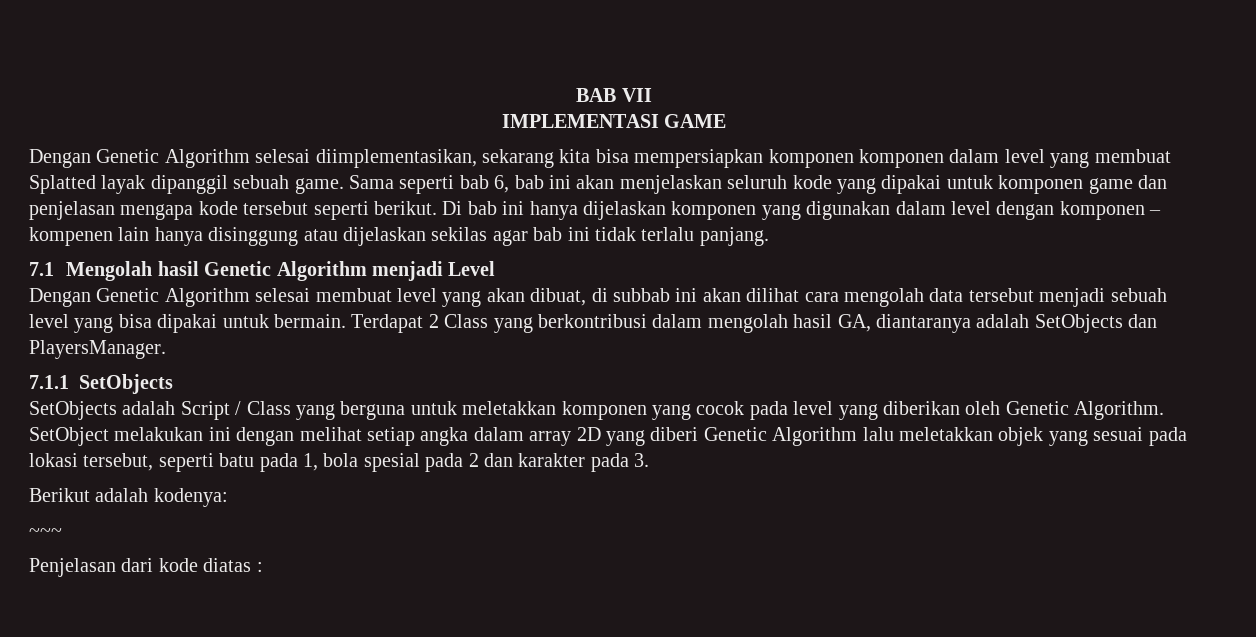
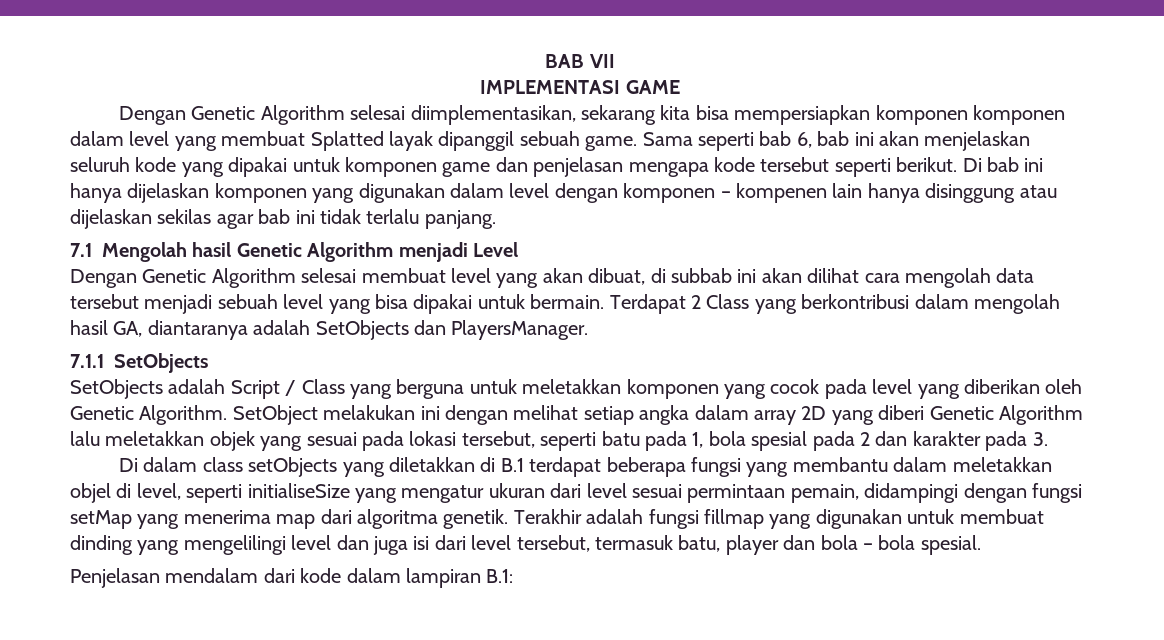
- Berikut adalah kodenya:
- ~~~
+ Di dalam class setObjects yang diletakkan di B.1 terdapat beberapa fungsi yang membantu dalam meletakkan objel di level, seperti initialiseSize yang mengatur ukuran dari level sesuai permintaan pemain, didampingi dengan fungsi setMap yang menerima map dari algoritma genetik. Terakhir adalah fungsi fillmap yang digunakan untuk membuat dinding yang mengelilingi level dan juga isi dari level tersebut, termasuk batu, player dan bola – bola spesial.
- Penjelasan dari kode diatas :
+ Penjelasan mendalam dari kode dalam lampiran B.1:

